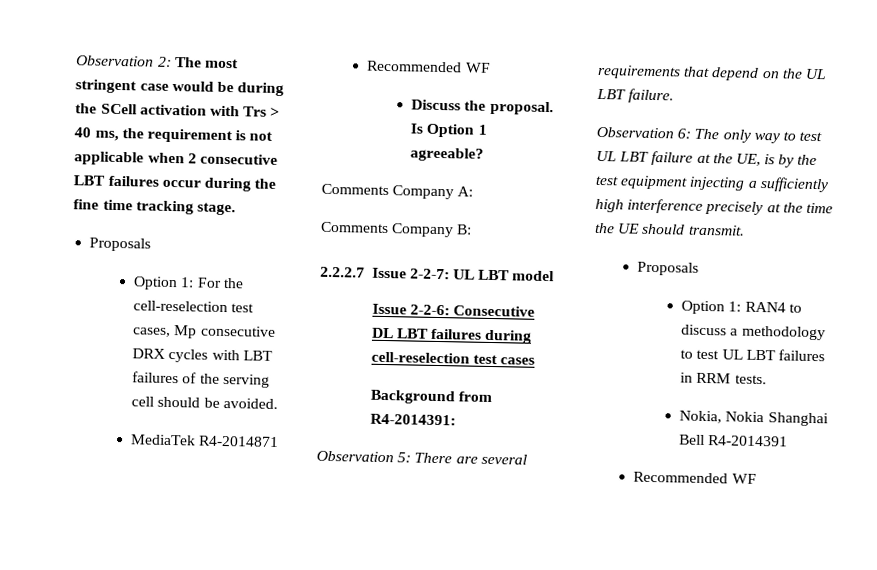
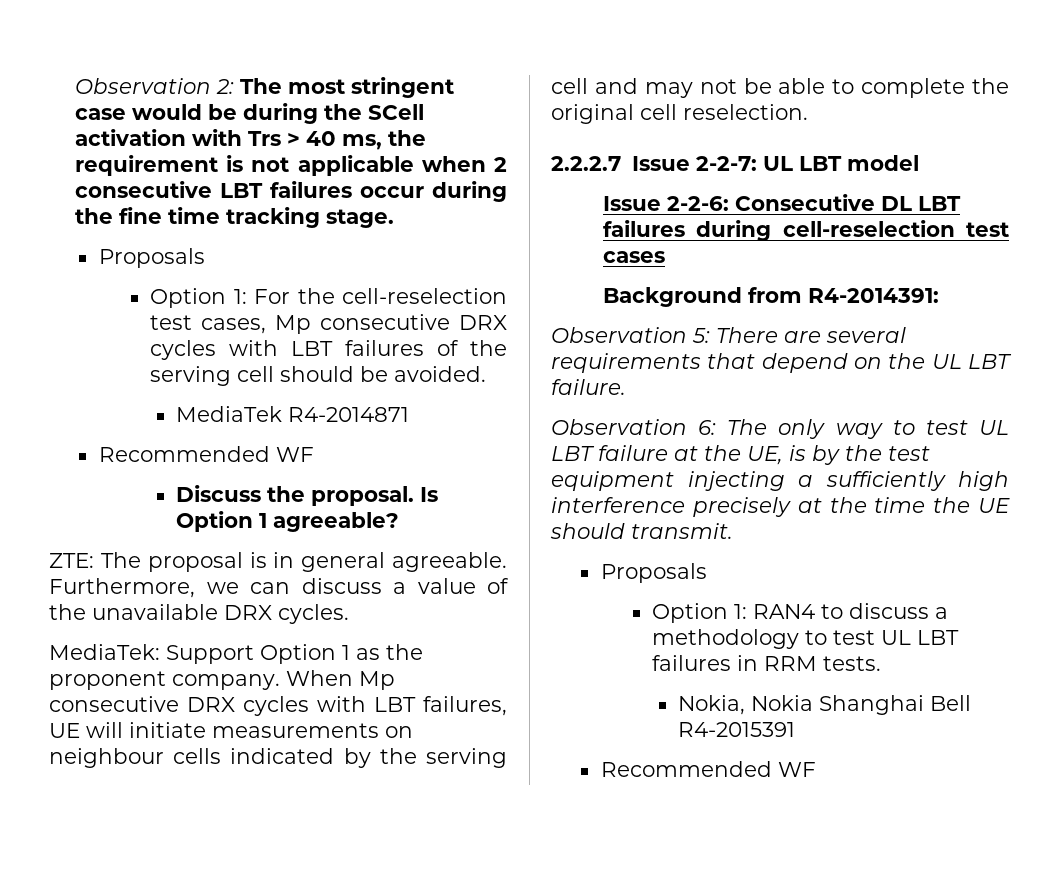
- Comments Company A:
- Comments Company B:
+ ZTE: The proposal is in general agreeable. Furthermore, we can discuss a value of the unavailable DRX cycles.
+ MediaTek: Support Option 1 as the proponent company. When Mp consecutive DRX cycles with LBT failures, UE will initiate measurements on neighbour cells indicated by the serving cell and may not be able to complete the original cell reselection.
- Nokia, Nokia Shanghai Bell R4-2014391
+ Nokia, Nokia Shanghai Bell R4-2015391

